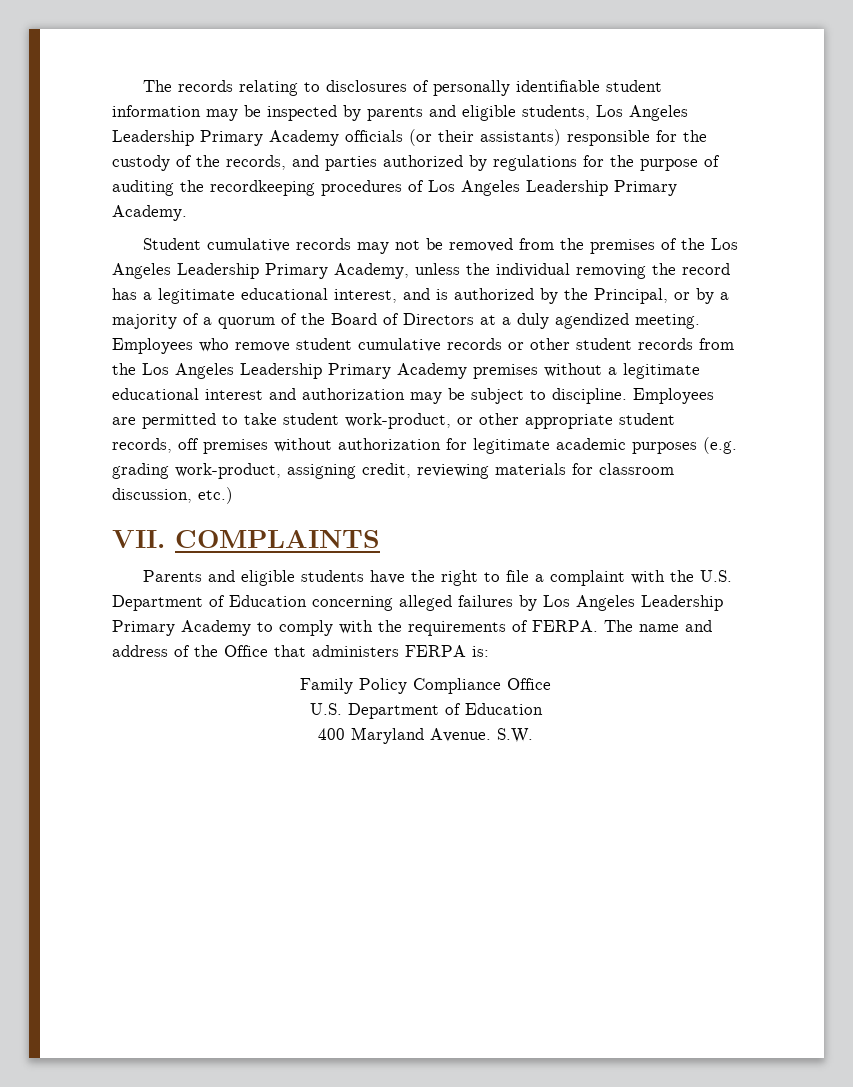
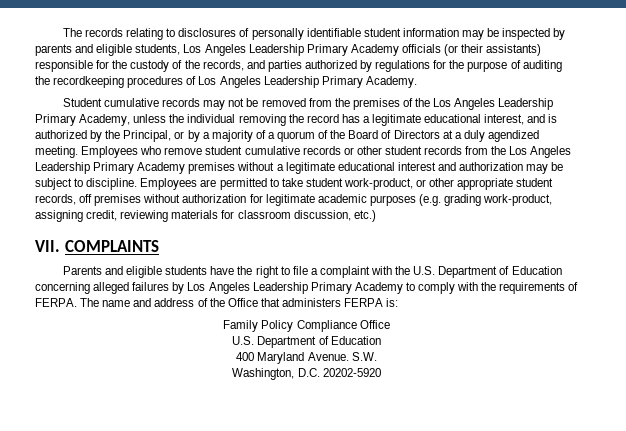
+ Washington, D.C. 20202-5920

